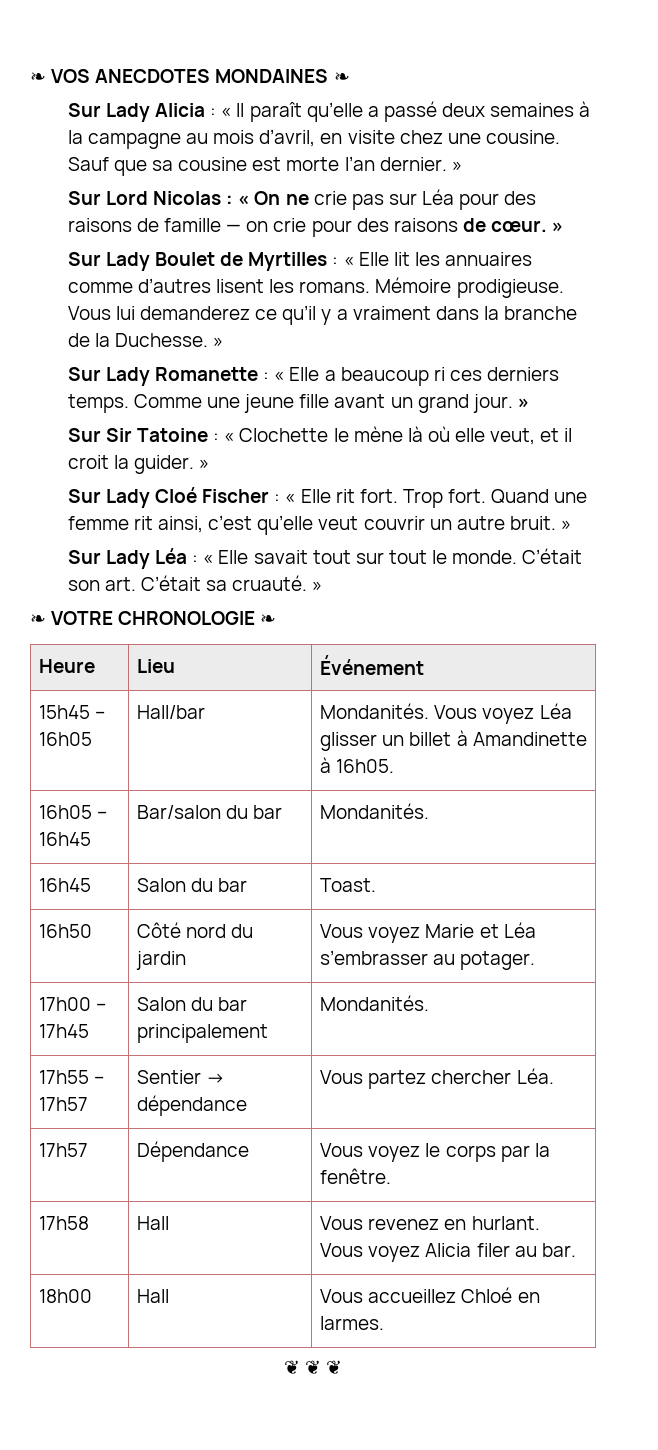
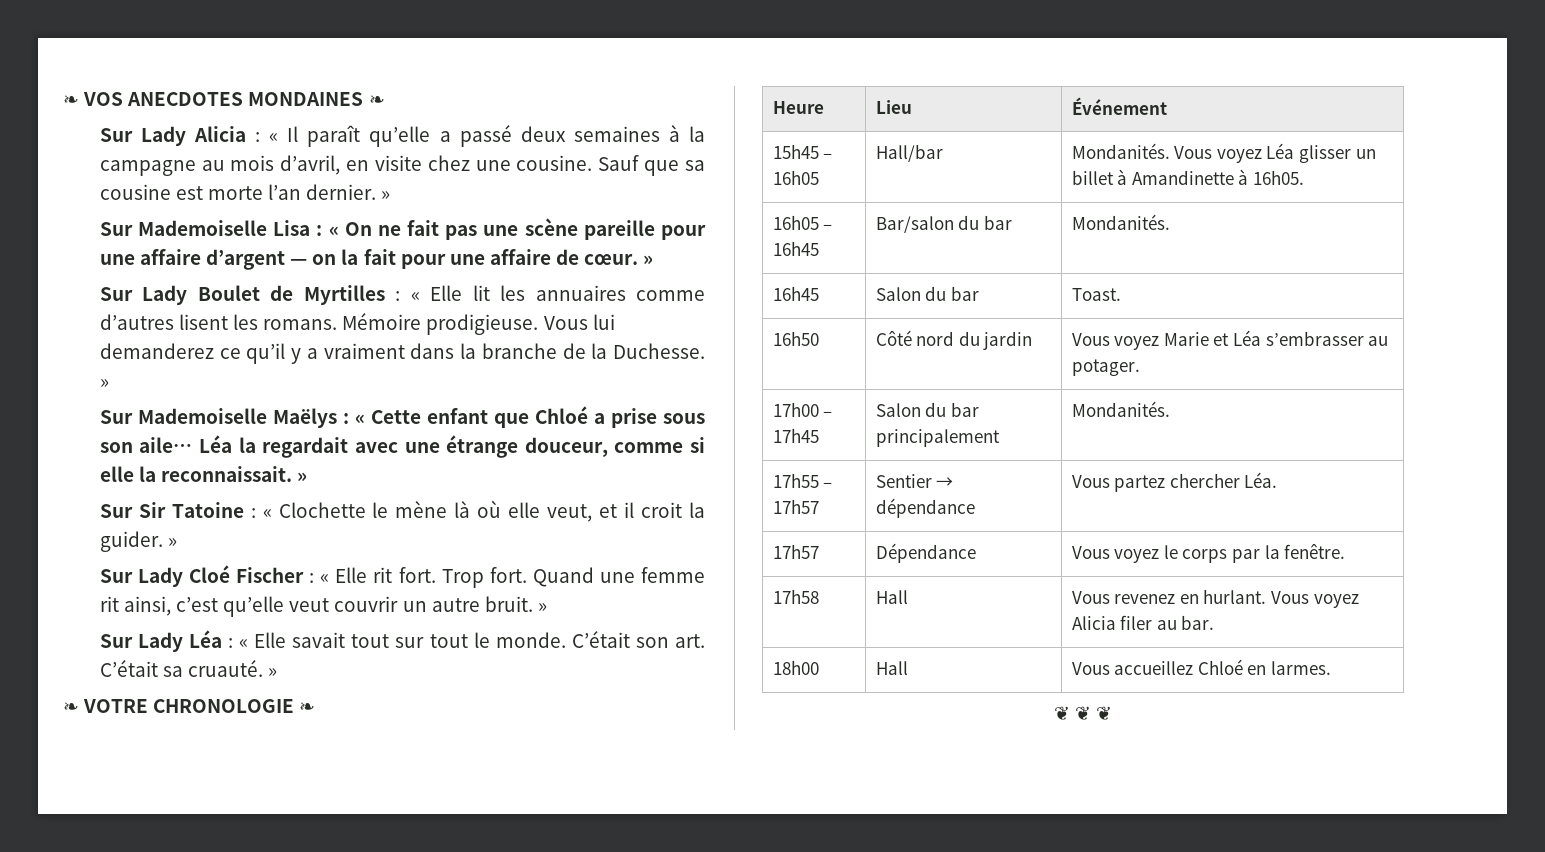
- Sur Lord Nicolas : « On ne crie pas sur Léa pour des raisons de famille — on crie pour des raisons de cœur. »
+ Sur Mademoiselle Lisa : « On ne fait pas une scène pareille pour une affaire d’argent — on la fait pour une affaire de cœur. »
- Sur Lady Romanette : « Elle a beaucoup ri ces derniers temps. Comme une jeune fille avant un grand jour. »
+ Sur Mademoiselle Maëlys : « Cette enfant que Chloé a prise sous son aile… Léa la regardait avec une étrange douceur, comme si elle la reconnaissait. »

